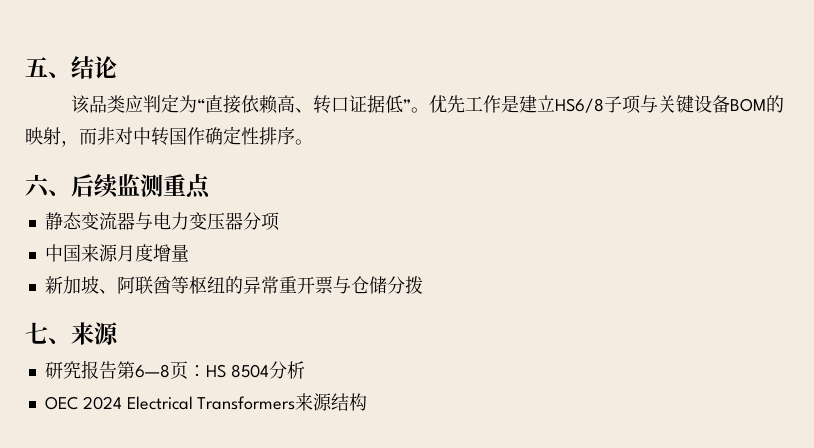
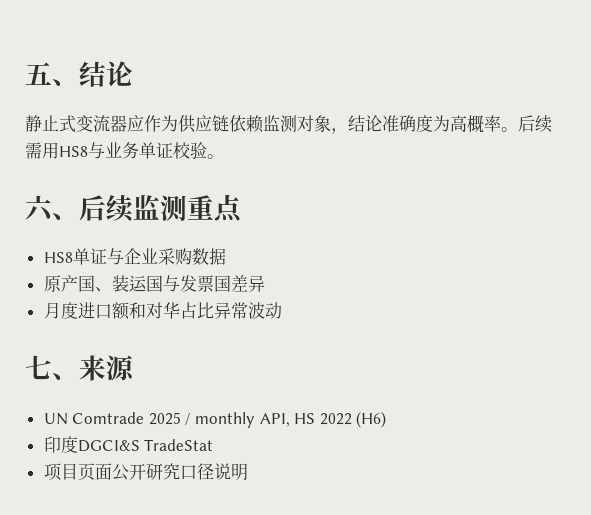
- 该品类应判定为“直接依赖高、转口证据低”。优先工作是建立HS6/8子项与关键设备BOM的映射，而非对中转国作确定性排序。
+ 静止式变流器应作为供应链依赖监测对象，结论准确度为高概率。后续需用HS8与业务单证校验。
- 静态变流器与电力变压器分项
- 中国来源月度增量
- 新加坡、阿联酋等枢纽的异常重开票与仓储分拨
+ HS8单证与企业采购数据
+ 原产国、装运国与发票国差异
+ 月度进口额和对华占比异常波动
  七、来源
- 研究报告第6—8页：HS 8504分析
- OEC 2024 Electrical Transformers来源结构
+ UN Comtrade 2025 / monthly API, HS 2022 (H6)
+ 印度DGCI&S TradeStat
+ 项目页面公开研究口径说明

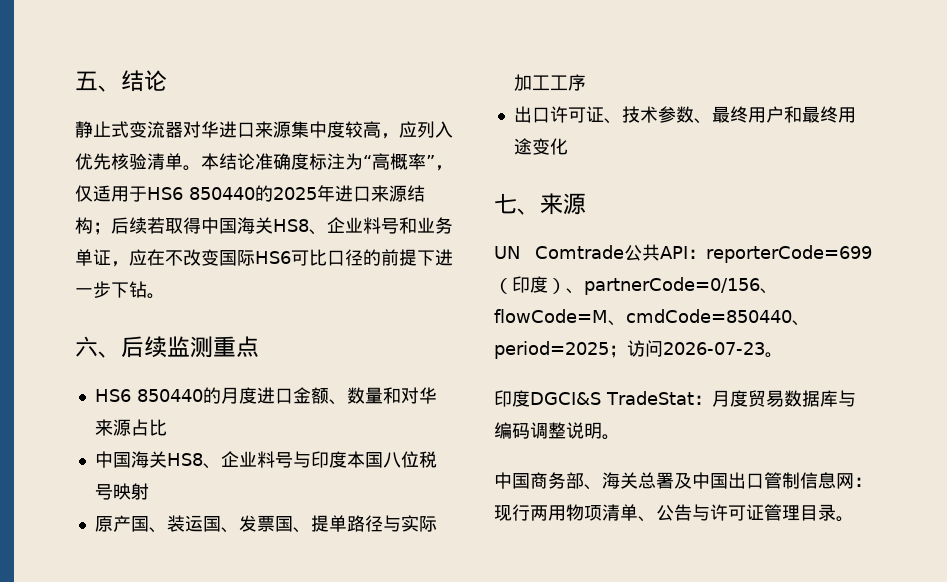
- 静止式变流器应作为供应链依赖监测对象，结论准确度为高概率。后续需用HS8与业务单证校验。
+ 静止式变流器对华进口来源集中度较高，应列入优先核验清单。本结论准确度标注为“高概率”，仅适用于HS6 850440的2025年进口来源结构；后续若取得中国海关HS8、企业料号和业务单证，应在不改变国际HS6可比口径的前提下进一步下钻。
- HS8单证与企业采购数据
- 原产国、装运国与发票国差异
- 月度进口额和对华占比异常波动
+ HS6 850440的月度进口金额、数量和对华来源占比
+ 中国海关HS8、企业料号与印度本国八位税号映射
+ 原产国、装运国、发票国、提单路径与实际加工工序
+ 出口许可证、技术参数、最终用户和最终用途变化
  七、来源
- UN Comtrade 2025 / monthly API, HS 2022 (H6)
- 印度DGCI&S TradeStat
- 项目页面公开研究口径说明
+ UN Comtrade公共API：reporterCode=699（印度）、partnerCode=0/156、flowCode=M、cmdCode=850440、period=2025；访问2026-07-23。
+ 印度DGCI&S TradeStat：月度贸易数据库与编码调整说明。
+ 中国商务部、海关总署及中国出口管制信息网：现行两用物项清单、公告与许可证管理目录。

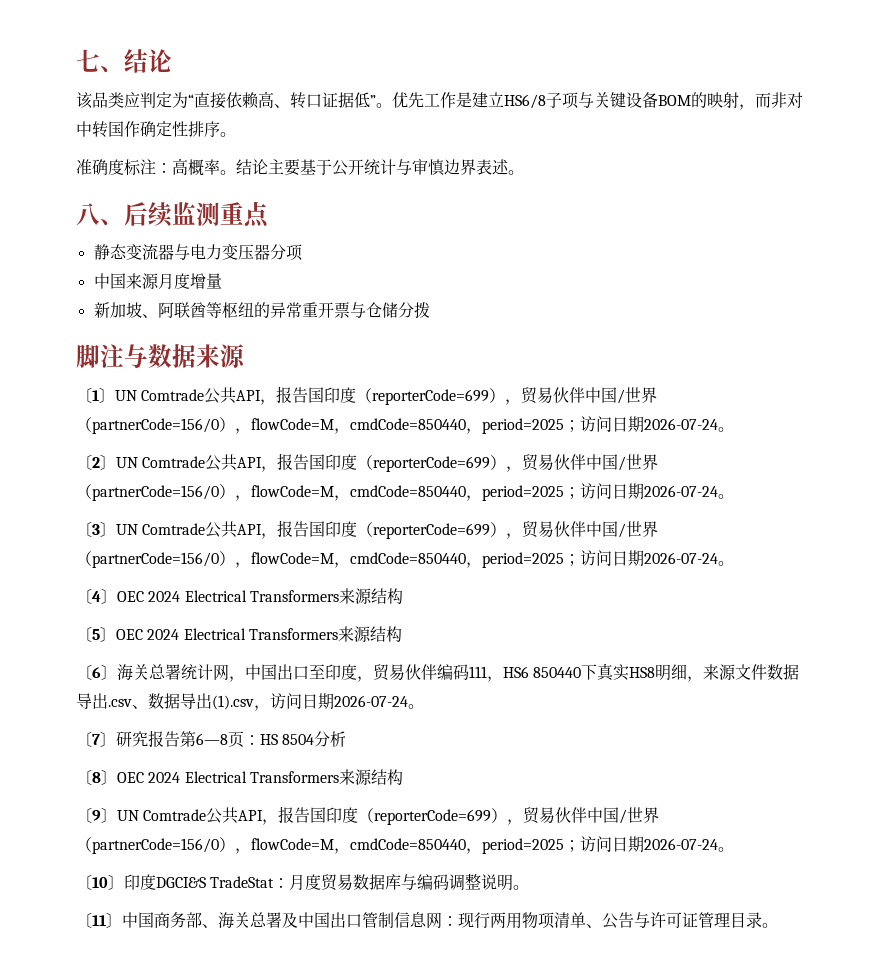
- 五、结论
+ 七、结论
- 静止式变流器对华进口来源集中度较高，应列入优先核验清单。本结论准确度标注为“高概率”，仅适用于HS6 850440的2025年进口来源结构；后续若取得中国海关HS8、企业料号和业务单证，应在不改变国际HS6可比口径的前提下进一步下钻。
- 六、后续监测重点
+ 该品类应判定为“直接依赖高、转口证据低”。优先工作是建立HS6/8子项与关键设备BOM的映射，而非对中转国作确定性排序。
+ 准确度标注：高概率。结论主要基于公开统计与审慎边界表述。
+ 八、后续监测重点
- HS6 850440的月度进口金额、数量和对华来源占比
- 中国海关HS8、企业料号与印度本国八位税号映射
- 原产国、装运国、发票国、提单路径与实际加工工序
- 出口许可证、技术参数、最终用户和最终用途变化
- 七、来源
+ 静态变流器与电力变压器分项
+ 中国来源月度增量
+ 新加坡、阿联酋等枢纽的异常重开票与仓储分拨
+ 脚注与数据来源
- UN Comtrade公共API：reporterCode=699（印度）、partnerCode=0/156、flowCode=M、cmdCode=850440、period=2025；访问2026-07-23。
- 印度DGCI&S TradeStat：月度贸易数据库与编码调整说明。
+ 〔1〕UN Comtrade公共API，报告国印度（reporterCode=699），贸易伙伴中国/世界（partnerCode=156/0），flowCode=M，cmdCode=850440，period=2025；访问日期2026-07-24。
+ 〔2〕UN Comtrade公共API，报告国印度（reporterCode=699），贸易伙伴中国/世界（partnerCode=156/0），flowCode=M，cmdCode=850440，period=2025；访问日期2026-07-24。
+ 〔3〕UN Comtrade公共API，报告国印度（reporterCode=699），贸易伙伴中国/世界（partnerCode=156/0），flowCode=M，cmdCode=850440，period=2025；访问日期2026-07-24。
+ 〔4〕OEC 2024 Electrical Transformers来源结构
+ 〔5〕OEC 2024 Electrical Transformers来源结构
+ 〔6〕海关总署统计网，中国出口至印度，贸易伙伴编码111，HS6 850440下真实HS8明细，来源文件数据导出.csv、数据导出(1).csv，访问日期2026-07-24。
+ 〔7〕研究报告第6—8页：HS 8504分析
+ 〔8〕OEC 2024 Electrical Transformers来源结构
+ 〔9〕UN Comtrade公共API，报告国印度（reporterCode=699），贸易伙伴中国/世界（partnerCode=156/0），flowCode=M，cmdCode=850440，period=2025；访问日期2026-07-24。
+ 〔10〕印度DGCI&S TradeStat：月度贸易数据库与编码调整说明。
- 中国商务部、海关总署及中国出口管制信息网：现行两用物项清单、公告与许可证管理目录。
+ 〔11〕中国商务部、海关总署及中国出口管制信息网：现行两用物项清单、公告与许可证管理目录。

